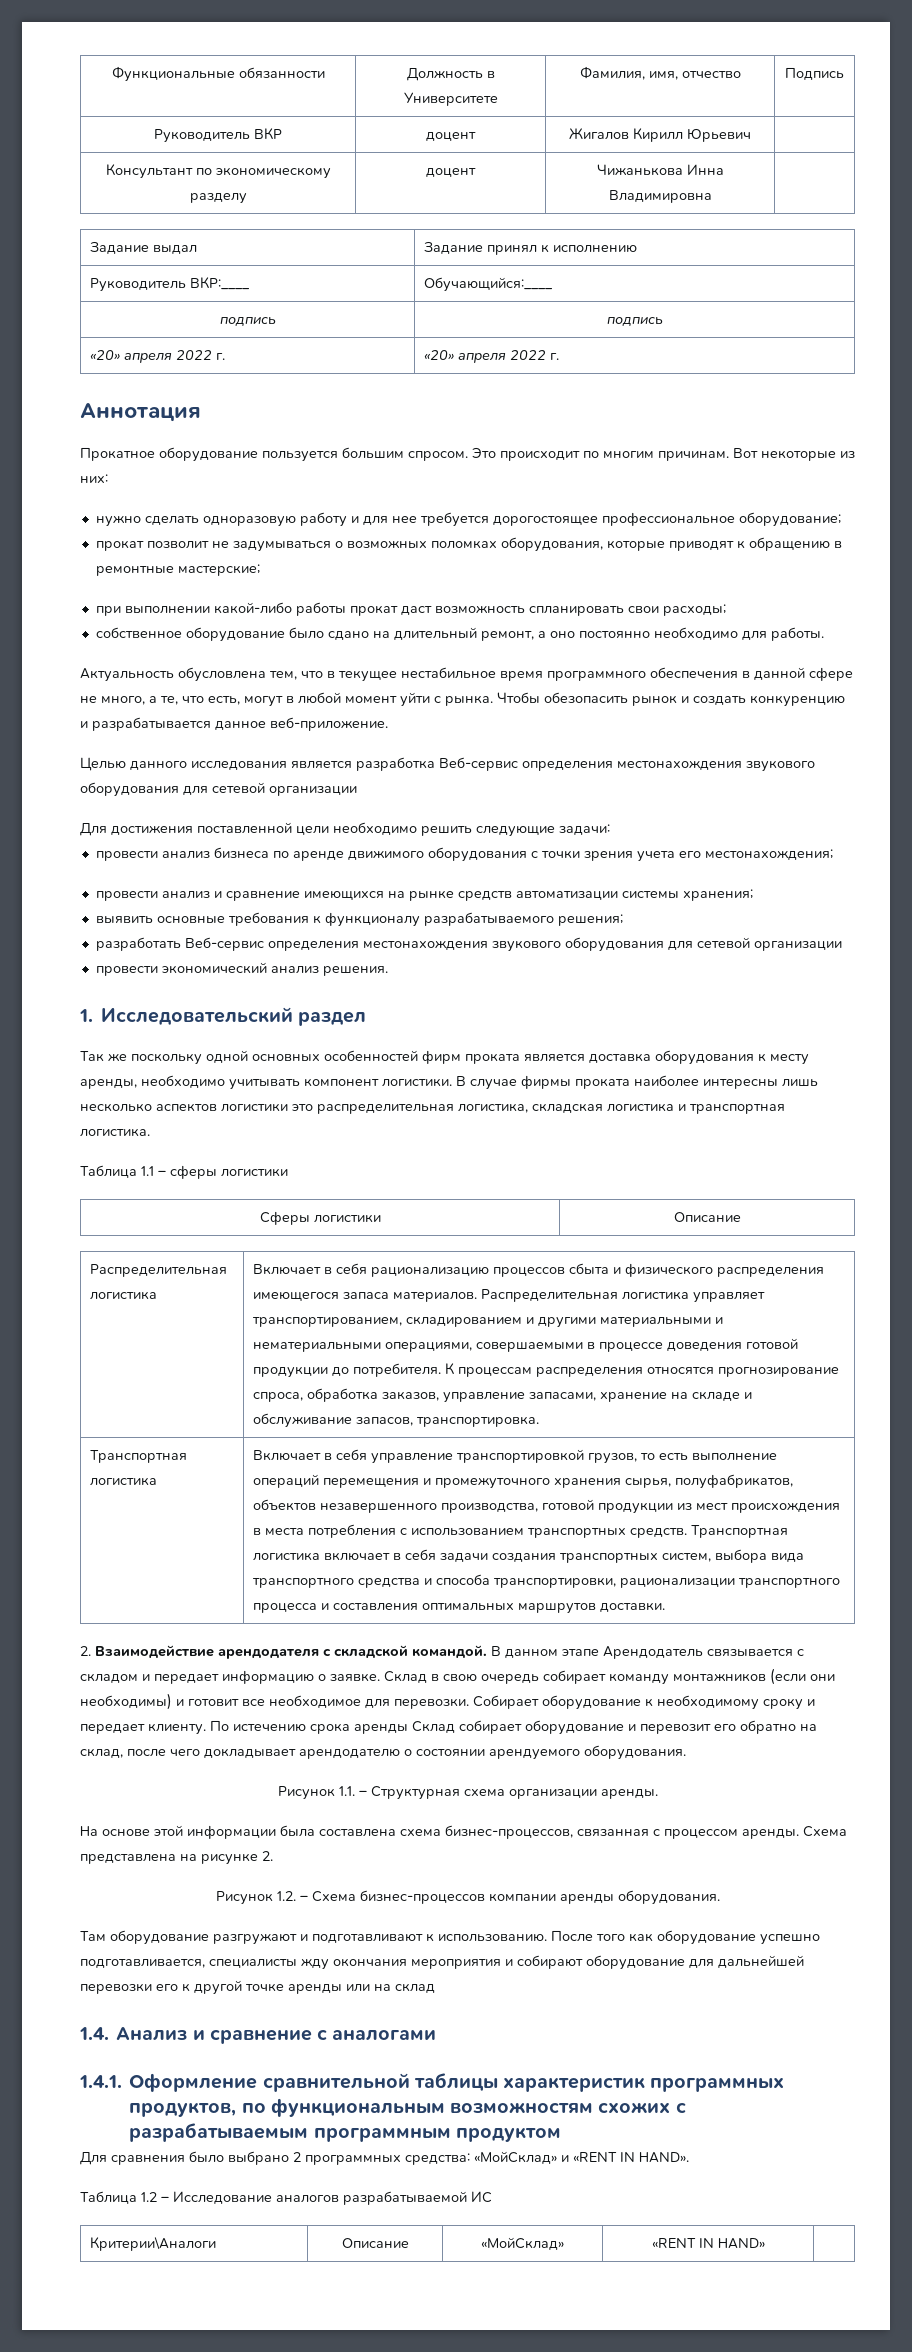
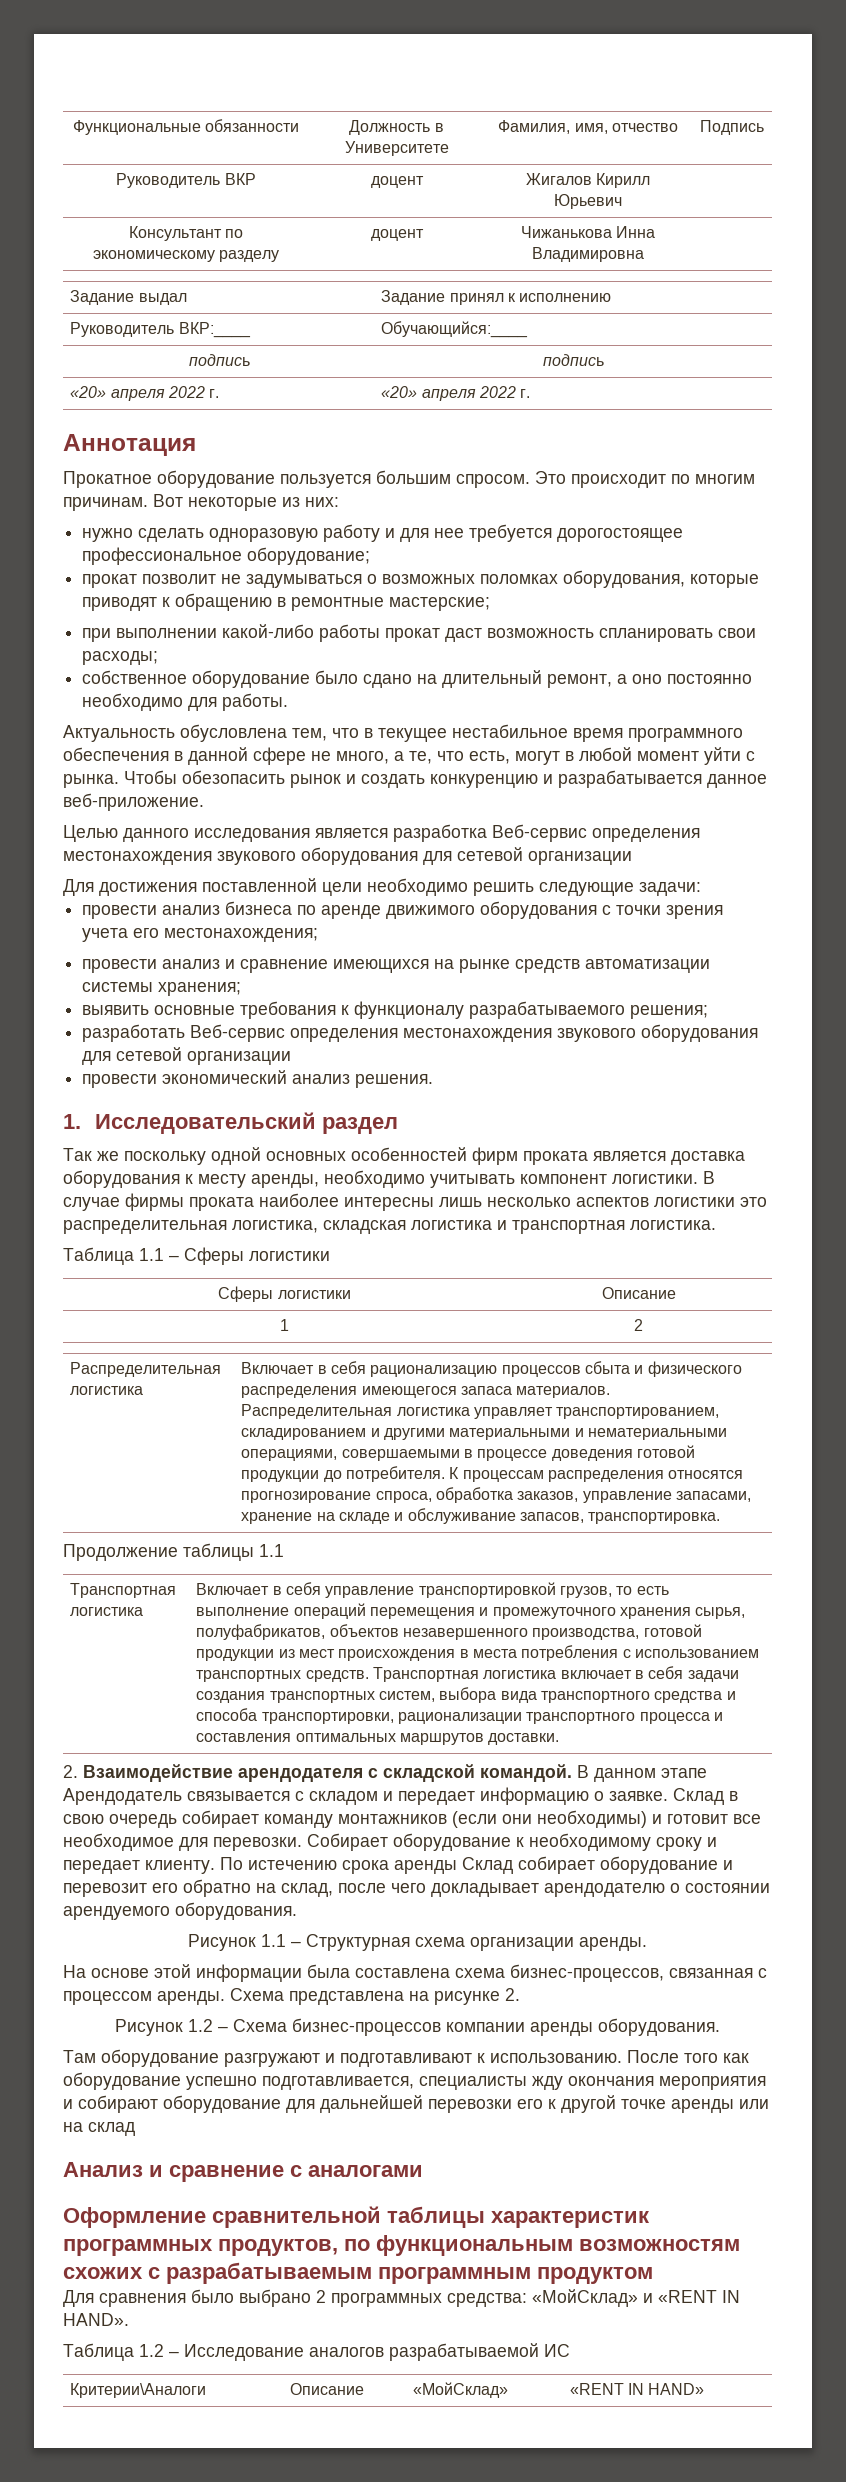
- Таблица 1.1 – сферы логистики
+ Таблица 1.1 – Сферы логистики
+ 1 | 2
+ Продолжение таблицы 1.1
- Рисунок 1.1. – Структурная схема организации аренды.
+ Рисунок 1.1 – Структурная схема организации аренды.
- Рисунок 1.2. – Схема бизнес-процессов компании аренды оборудования.
+ Рисунок 1.2 – Схема бизнес-процессов компании аренды оборудования.
- 1.4. Анализ и сравнение с аналогами
+ Анализ и сравнение с аналогами
- 1.4.1. Оформление сравнительной таблицы характеристик программных продуктов, по функциональным возможностям схожих с разрабатываемым программным продуктом
+ Оформление сравнительной таблицы характеристик программных продуктов, по функциональным возможностям схожих с разрабатываемым программным продуктом

